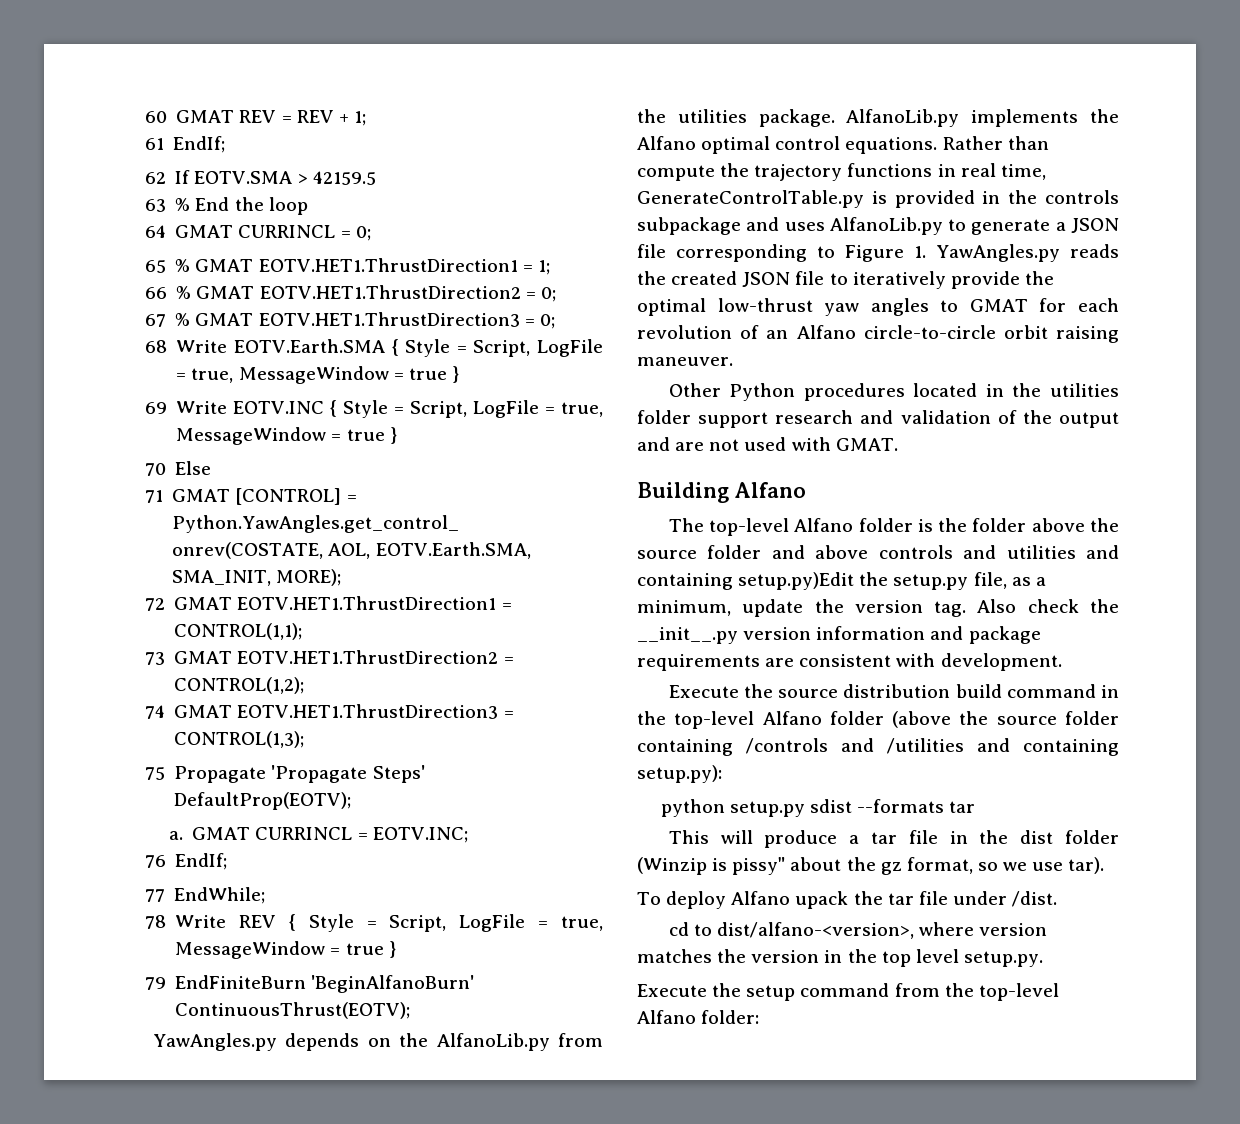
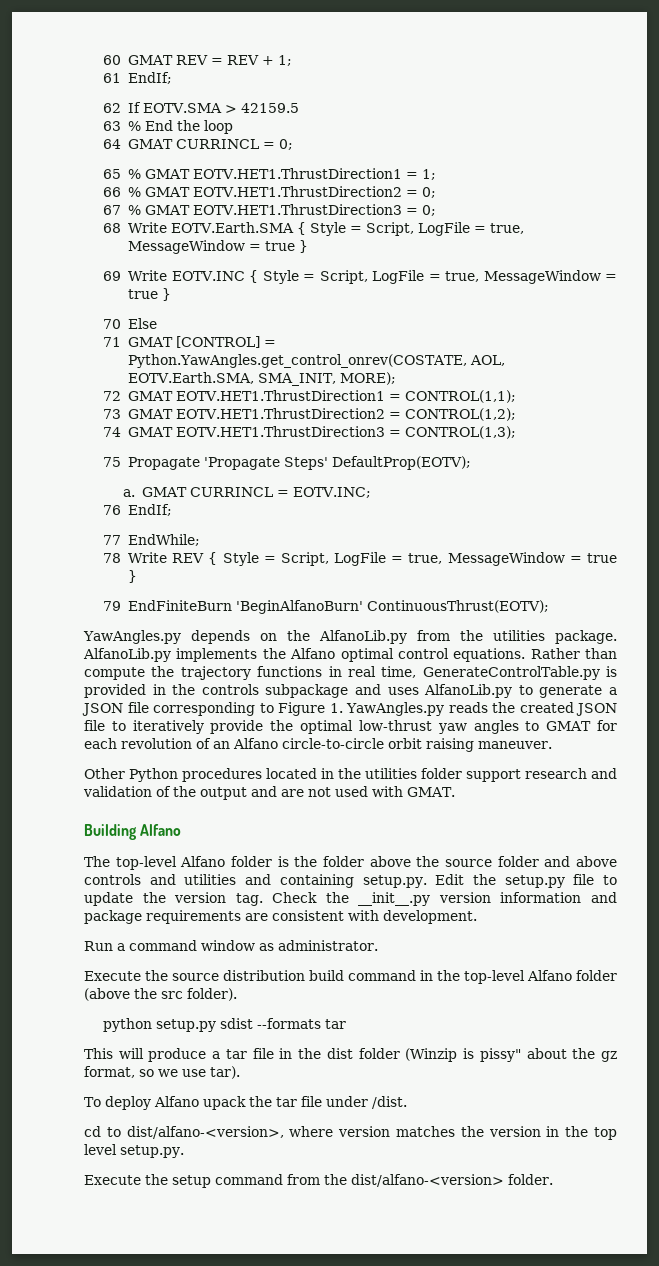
- The top-level Alfano folder is the folder above the source folder and above controls and utilities and containing setup.py)Edit the setup.py file, as a minimum, update the version tag.
+ The top-level Alfano folder is the folder above the source folder and above controls and utilities and containing setup.py. Edit the setup.py file to update the version tag.
- Also check the __init__.py version information and package requirements are consistent with development.
+ Check the __init__.py version information and package requirements are consistent with development.
+ Run a command window as administrator.
- Execute the source distribution build command in the top-level Alfano folder (above the source folder containing /controls and /utilities and containing setup.py):
+ Execute the source distribution build command in the top-level Alfano folder (above the src folder).
- Execute the setup command from the top-level Alfano folder:
+ Execute the setup command from the dist/alfano-<version> folder.

